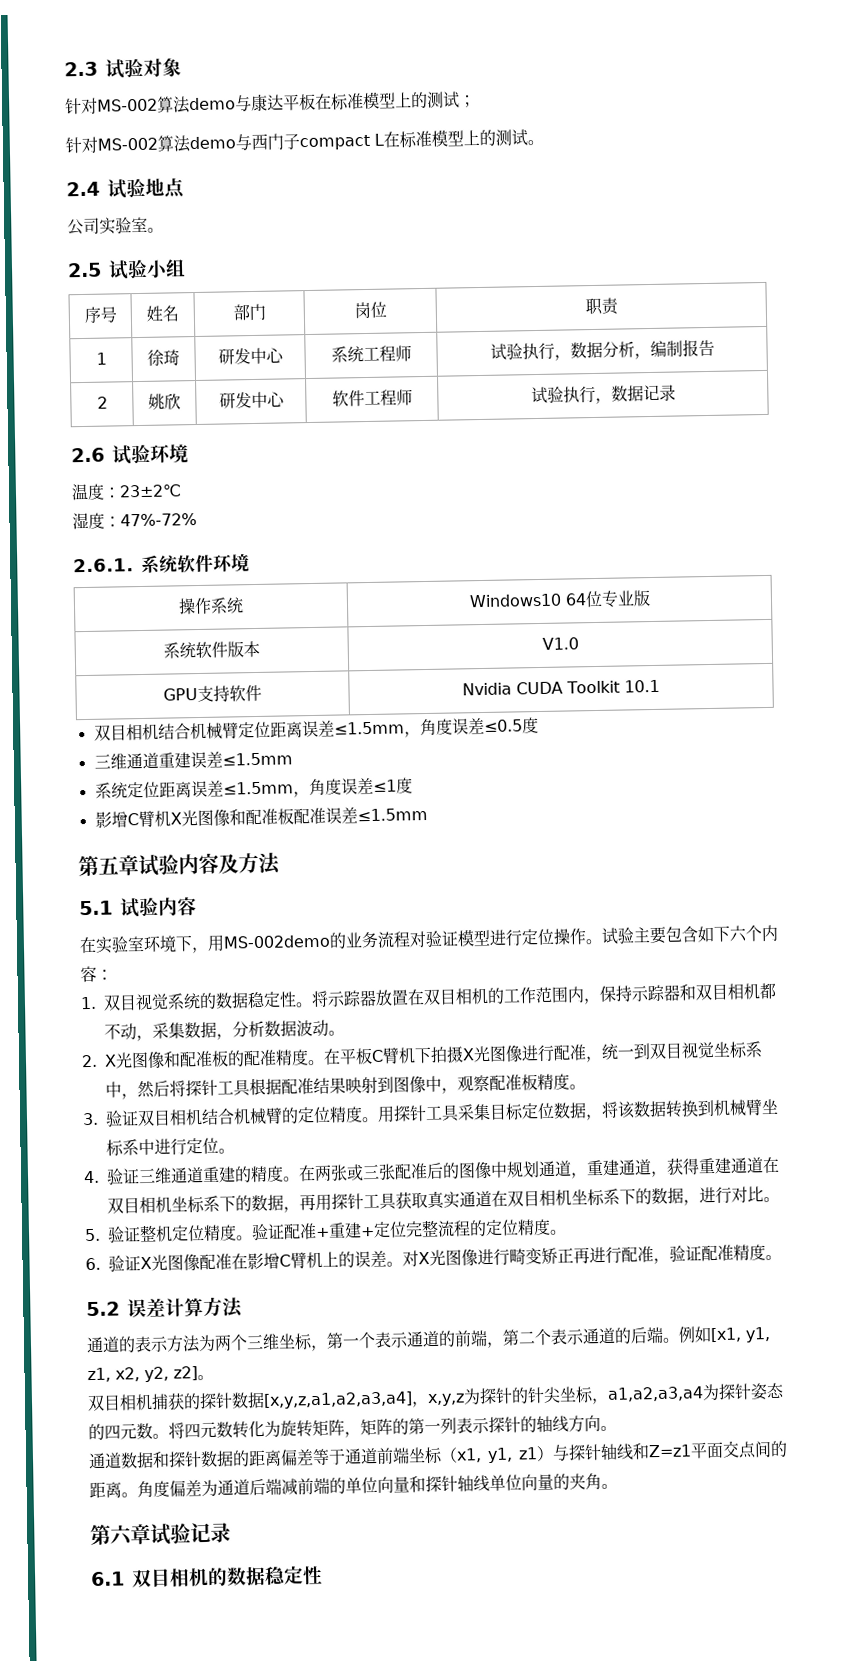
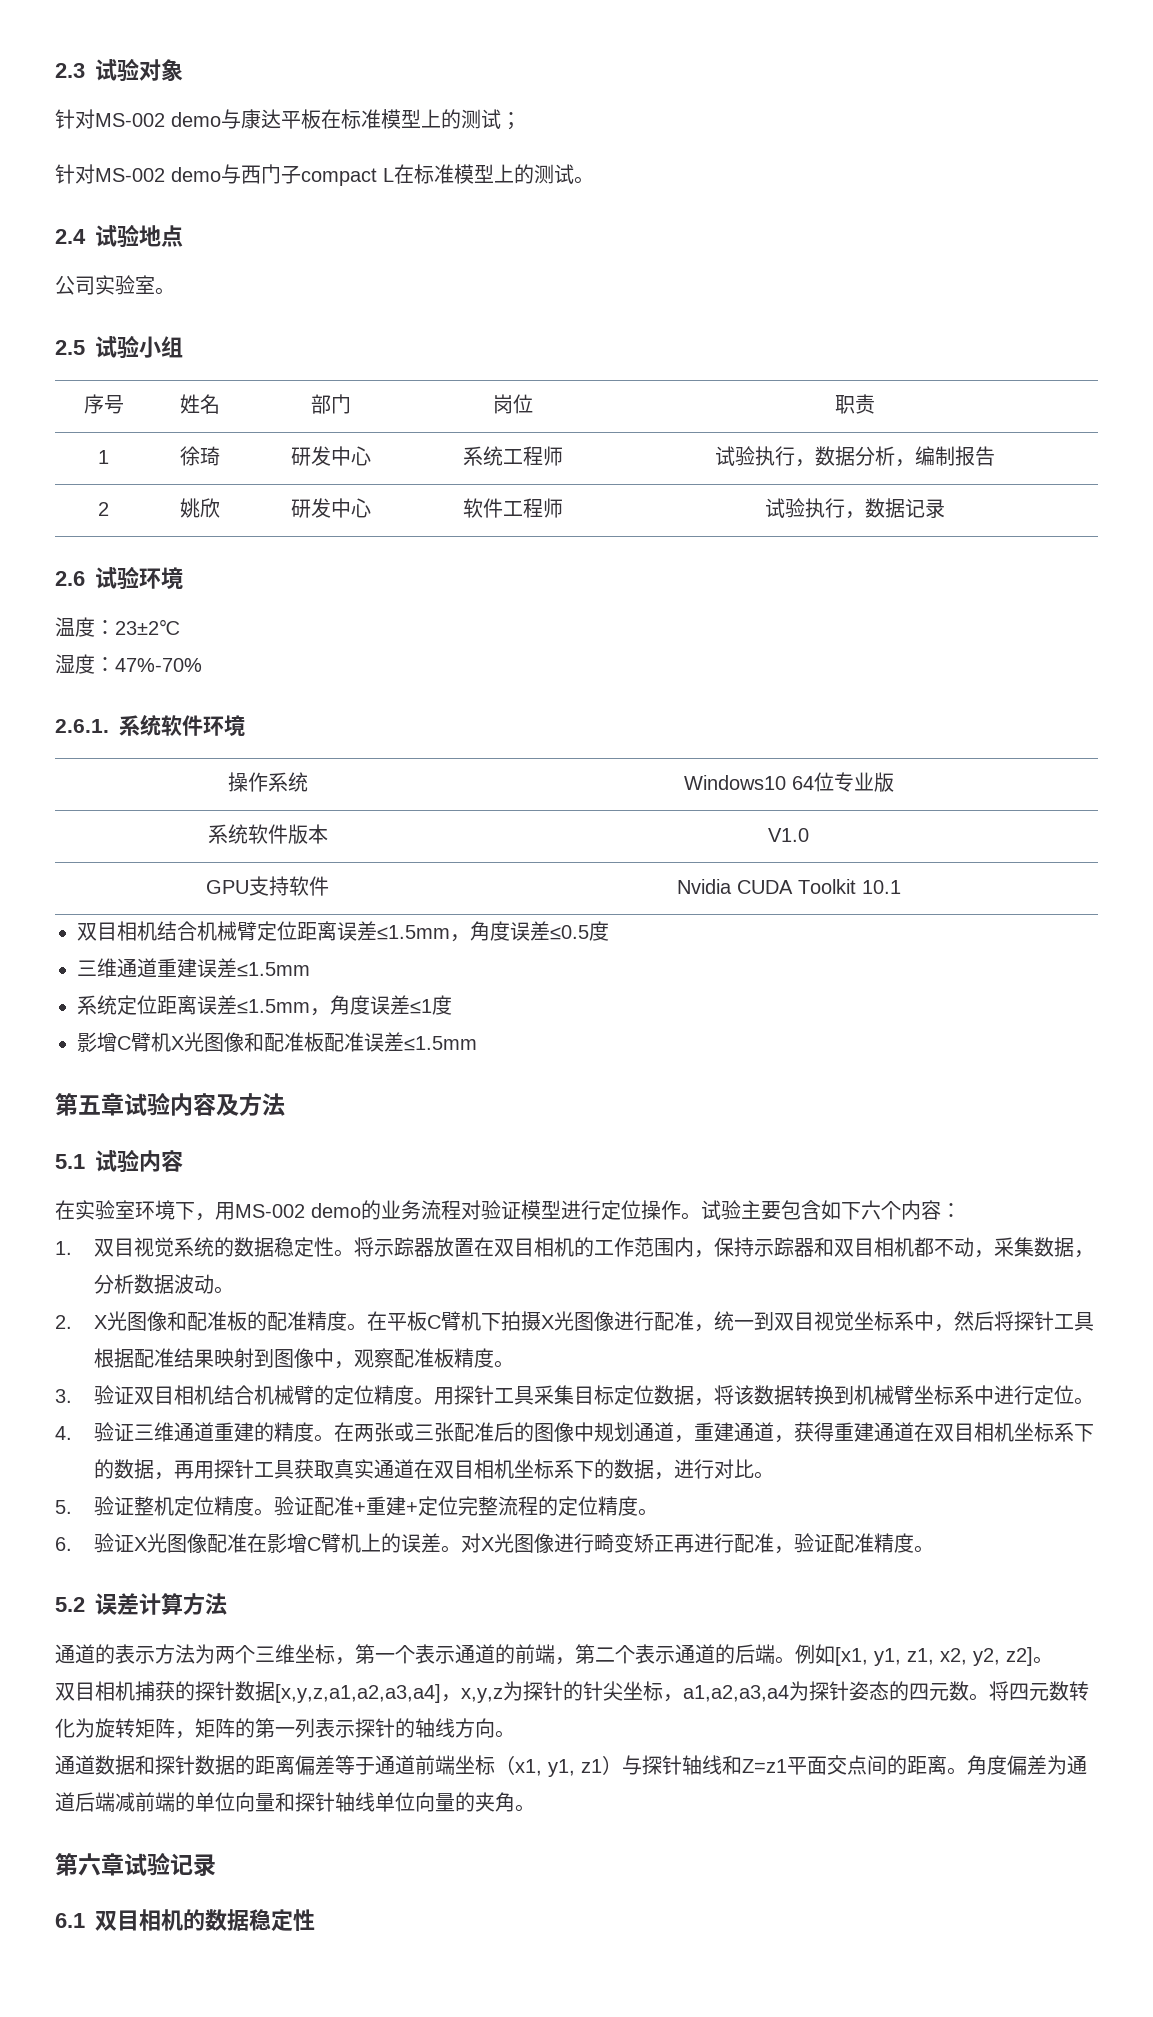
- 针对MS-002算法demo与康达平板在标准模型上的测试；
+ 针对MS-002 demo与康达平板在标准模型上的测试；
- 针对MS-002算法demo与西门子compact L在标准模型上的测试。
+ 针对MS-002 demo与西门子compact L在标准模型上的测试。
- 湿度：47%-72%
+ 湿度：47%-70%
- 在实验室环境下，用MS-002demo的业务流程对验证模型进行定位操作。
+ 在实验室环境下，用MS-002 demo的业务流程对验证模型进行定位操作。

